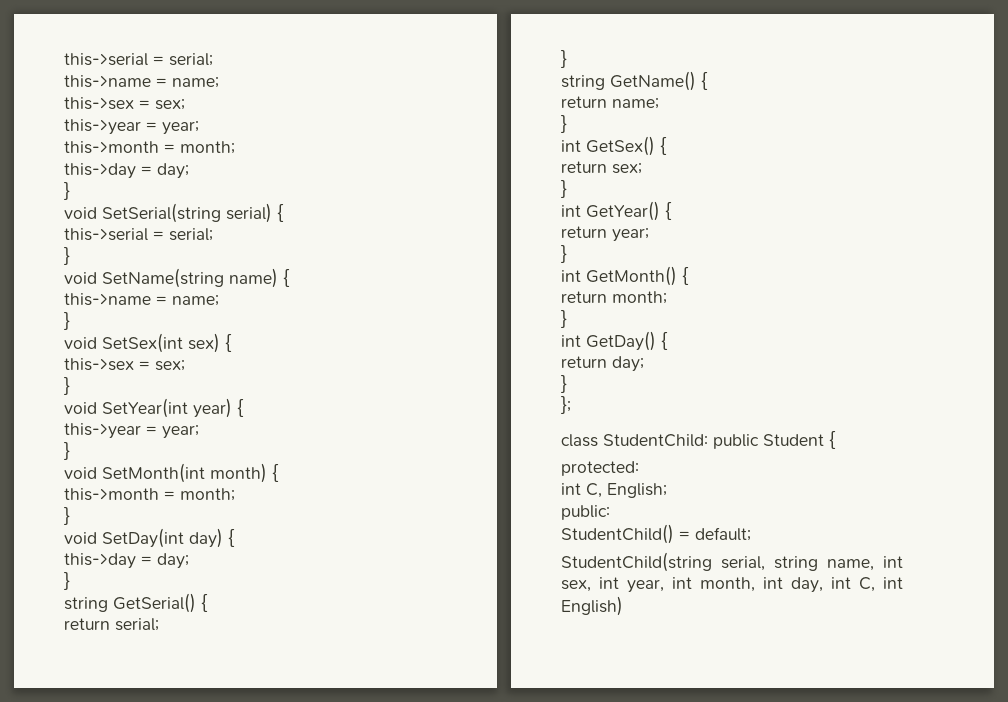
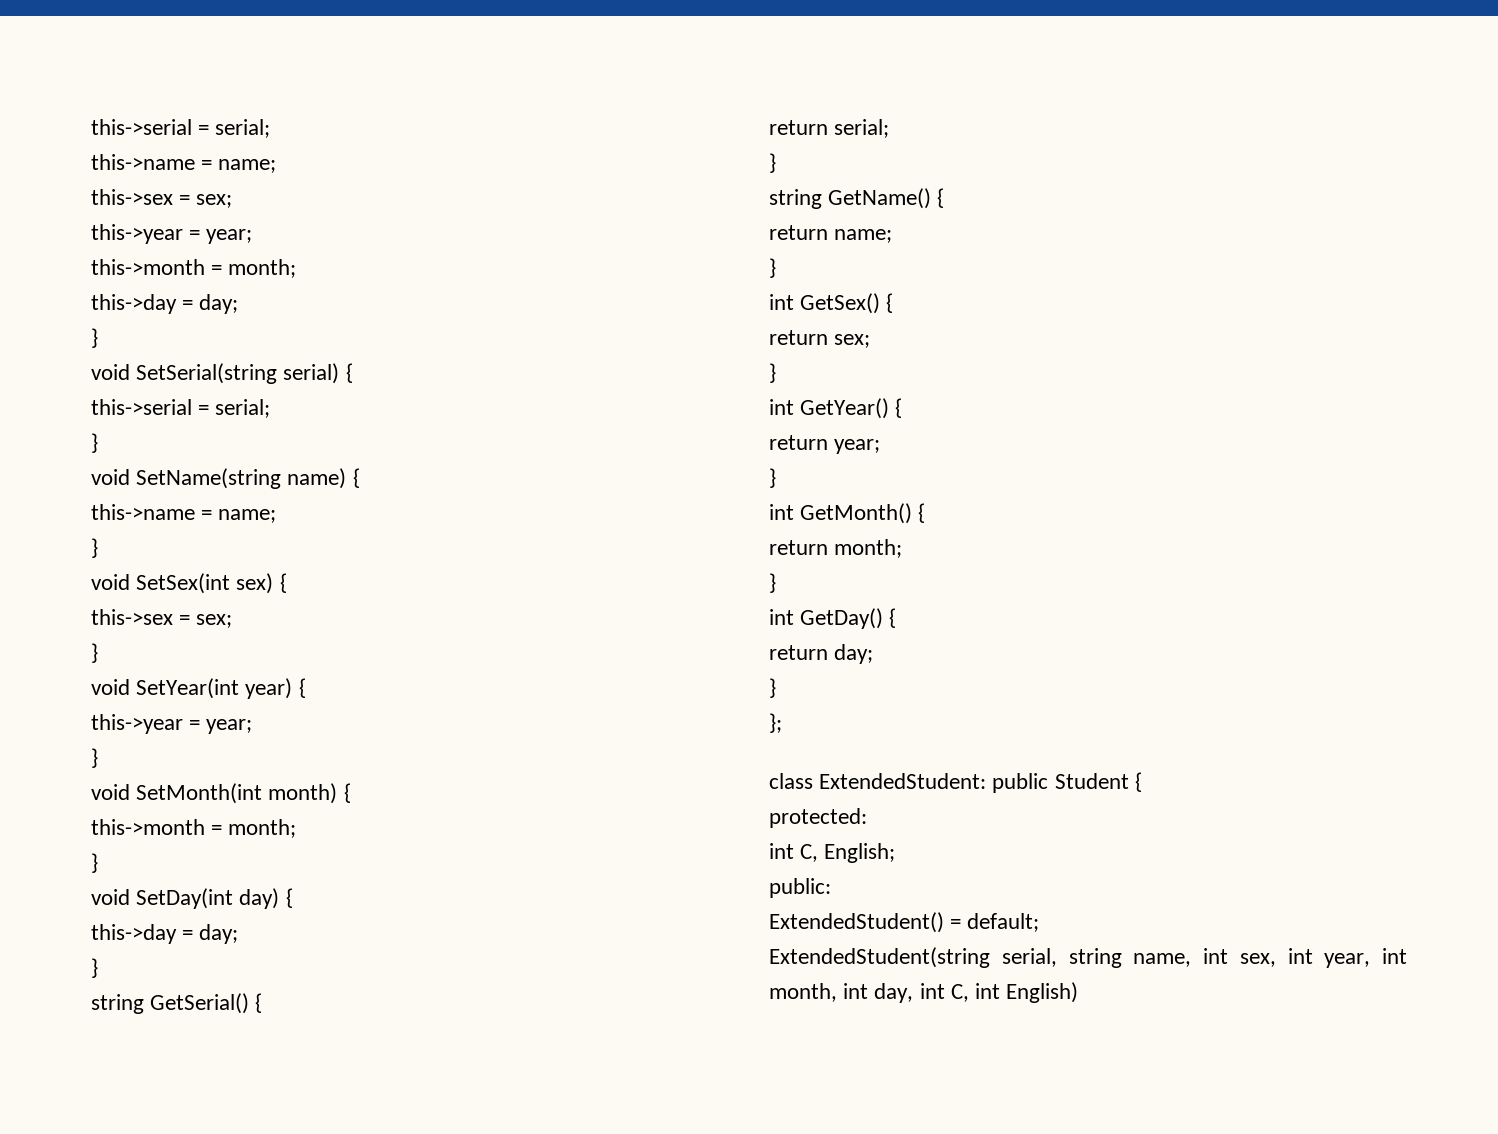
- class StudentChild: public Student {
+ class ExtendedStudent: public Student {
- StudentChild() = default;
+ ExtendedStudent() = default;
- StudentChild(string serial, string name, int sex, int year, int month, int day, int C, int English)
+ ExtendedStudent(string serial, string name, int sex, int year, int month, int day, int C, int English)

